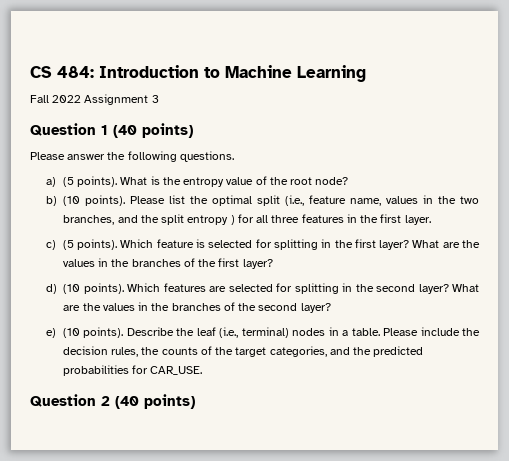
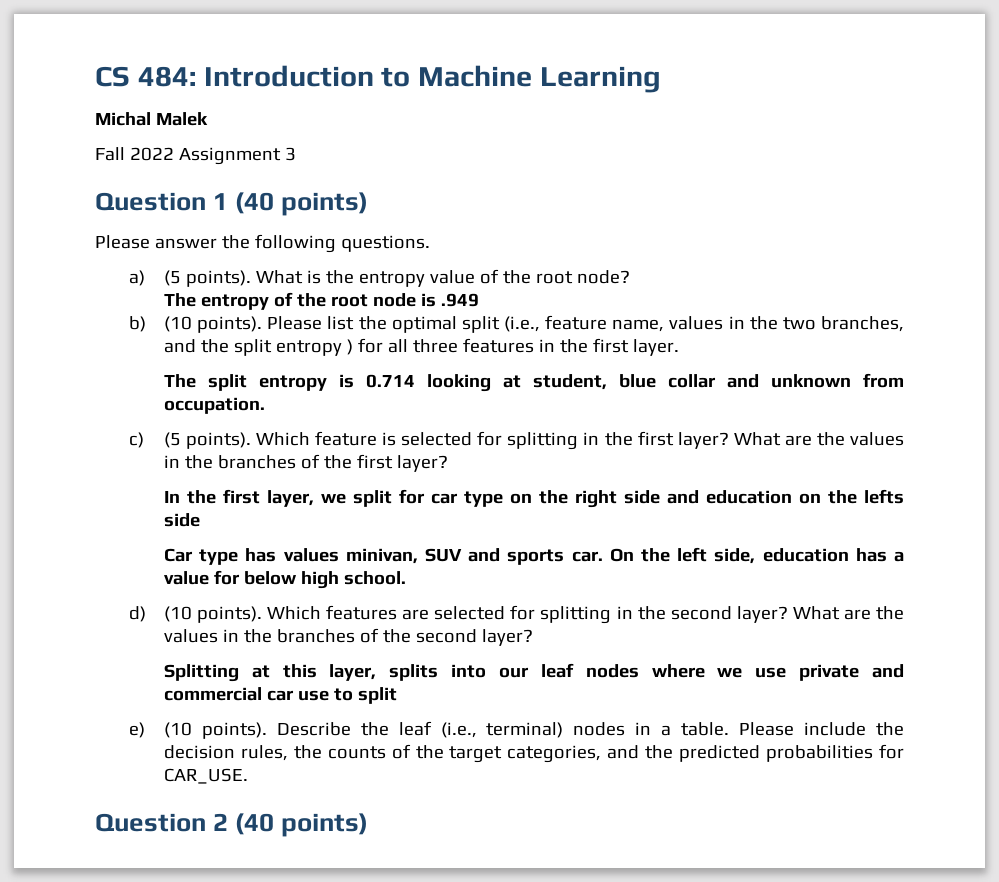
+ Michal Malek
+ The entropy of the root node is .949
+ The split entropy is 0.714 looking at student, blue collar and unknown from occupation.
+ In the first layer, we split for car type on the right side and education on the lefts side
+ Car type has values minivan, SUV and sports car. On the left side, education has a value for below high school.
+ Splitting at this layer, splits into our leaf nodes where we use private and commercial car use to split

